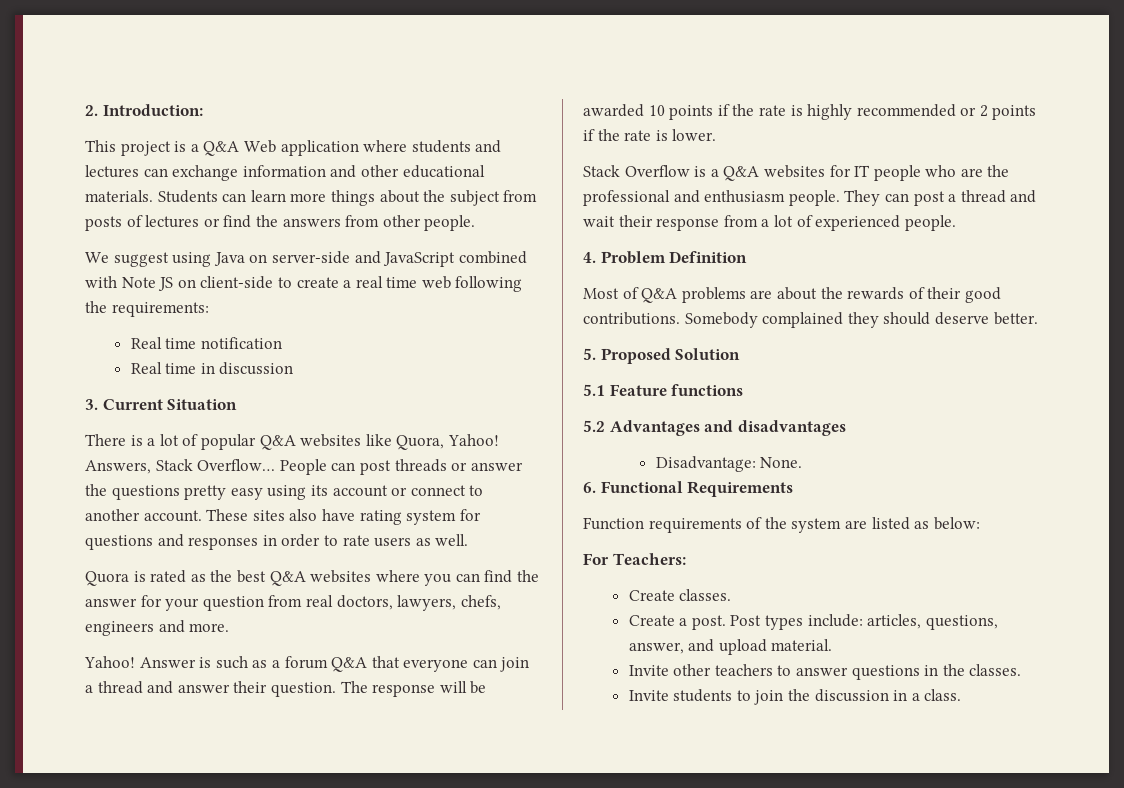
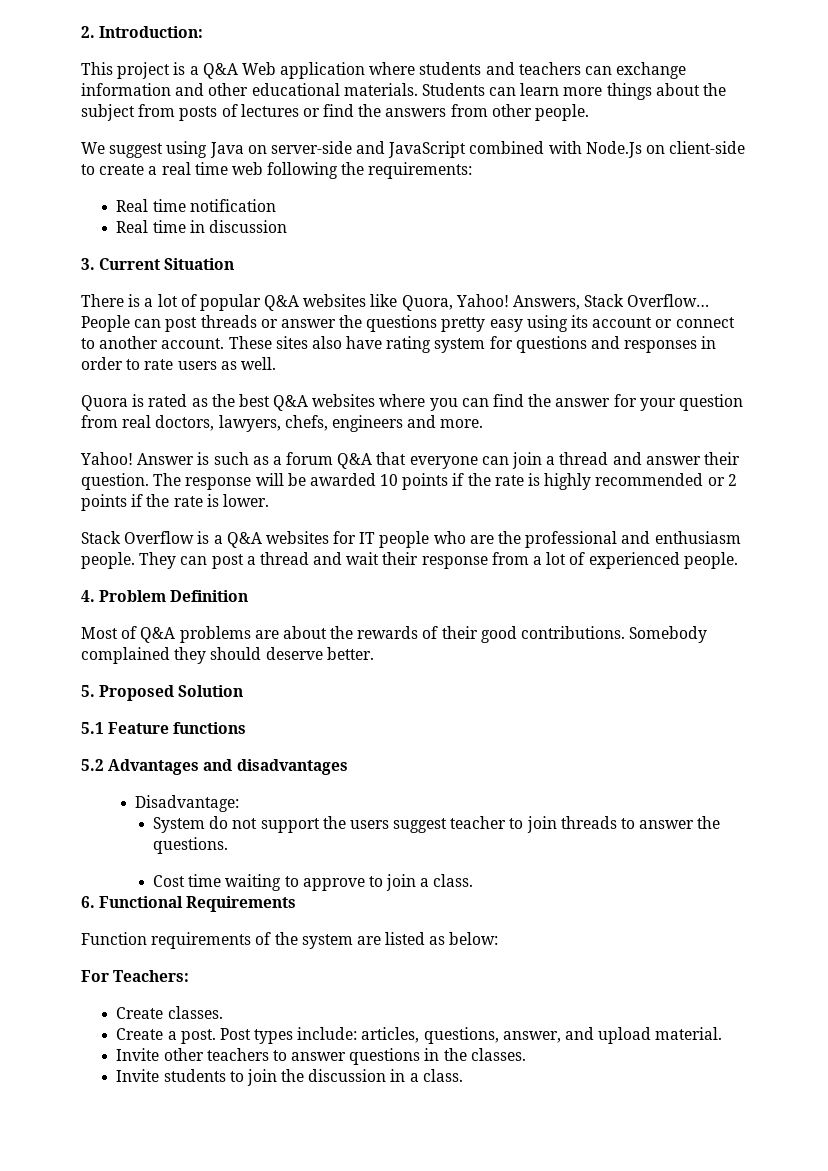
- This project is a Q&A Web application where students and lectures can exchange information and other educational materials.
+ This project is a Q&A Web application where students and teachers can exchange information and other educational materials.
- We suggest using Java on server-side and JavaScript combined with Note JS on client-side to create a real time web following the requirements:
+ We suggest using Java on server-side and JavaScript combined with Node.Js on client-side to create a real time web following the requirements:
- Disadvantage: None.
+ Disadvantage:
+ System do not support the users suggest teacher to join threads to answer the questions.
+ Cost time waiting to approve to join a class.

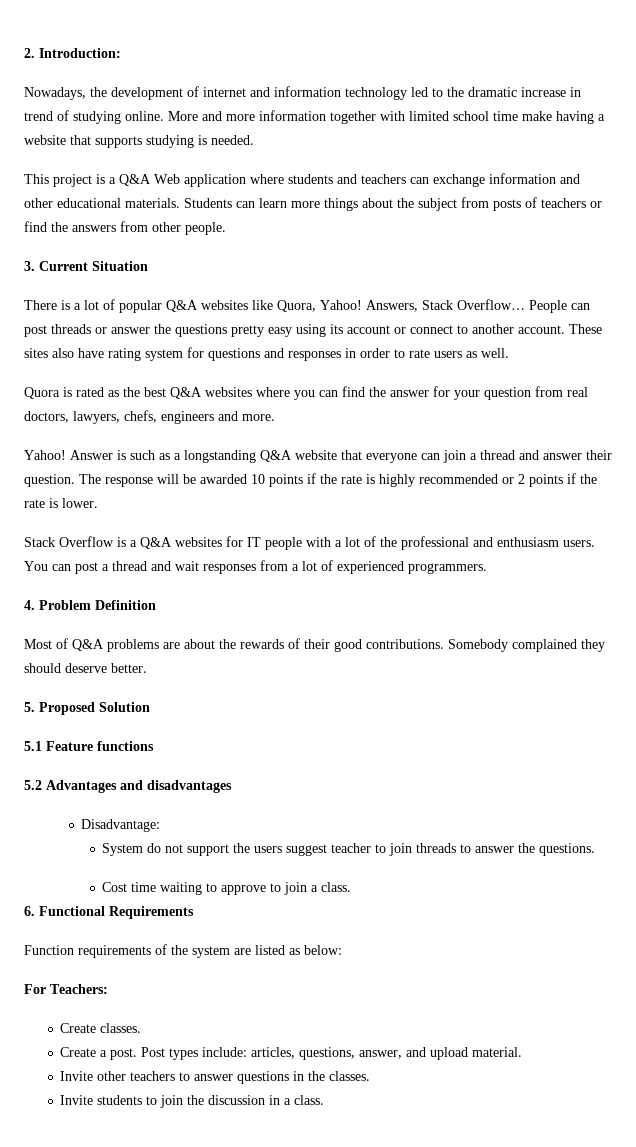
+ Nowadays, the development of internet and information technology led to the dramatic increase in trend of studying online. More and more information together with limited school time make having a website that supports studying is needed.
- Students can learn more things about the subject from posts of lectures or find the answers from other people.
+ Students can learn more things about the subject from posts of teachers or find the answers from other people.
- We suggest using Java on server-side and JavaScript combined with Node.Js on client-side to create a real time web following the requirements:
- Real time notification
- Real time in discussion
- Answer is such as a forum Q&A that everyone can join a thread and answer their question.
+ Answer is such as a longstanding Q&A website that everyone can join a thread and answer their question.
- Stack Overflow is a Q&A websites for IT people who are the professional and enthusiasm people. They can post a thread and wait their response from a lot of experienced people.
+ Stack Overflow is a Q&A websites for IT people with a lot of the professional and enthusiasm users. You can post a thread and wait responses from a lot of experienced programmers.

